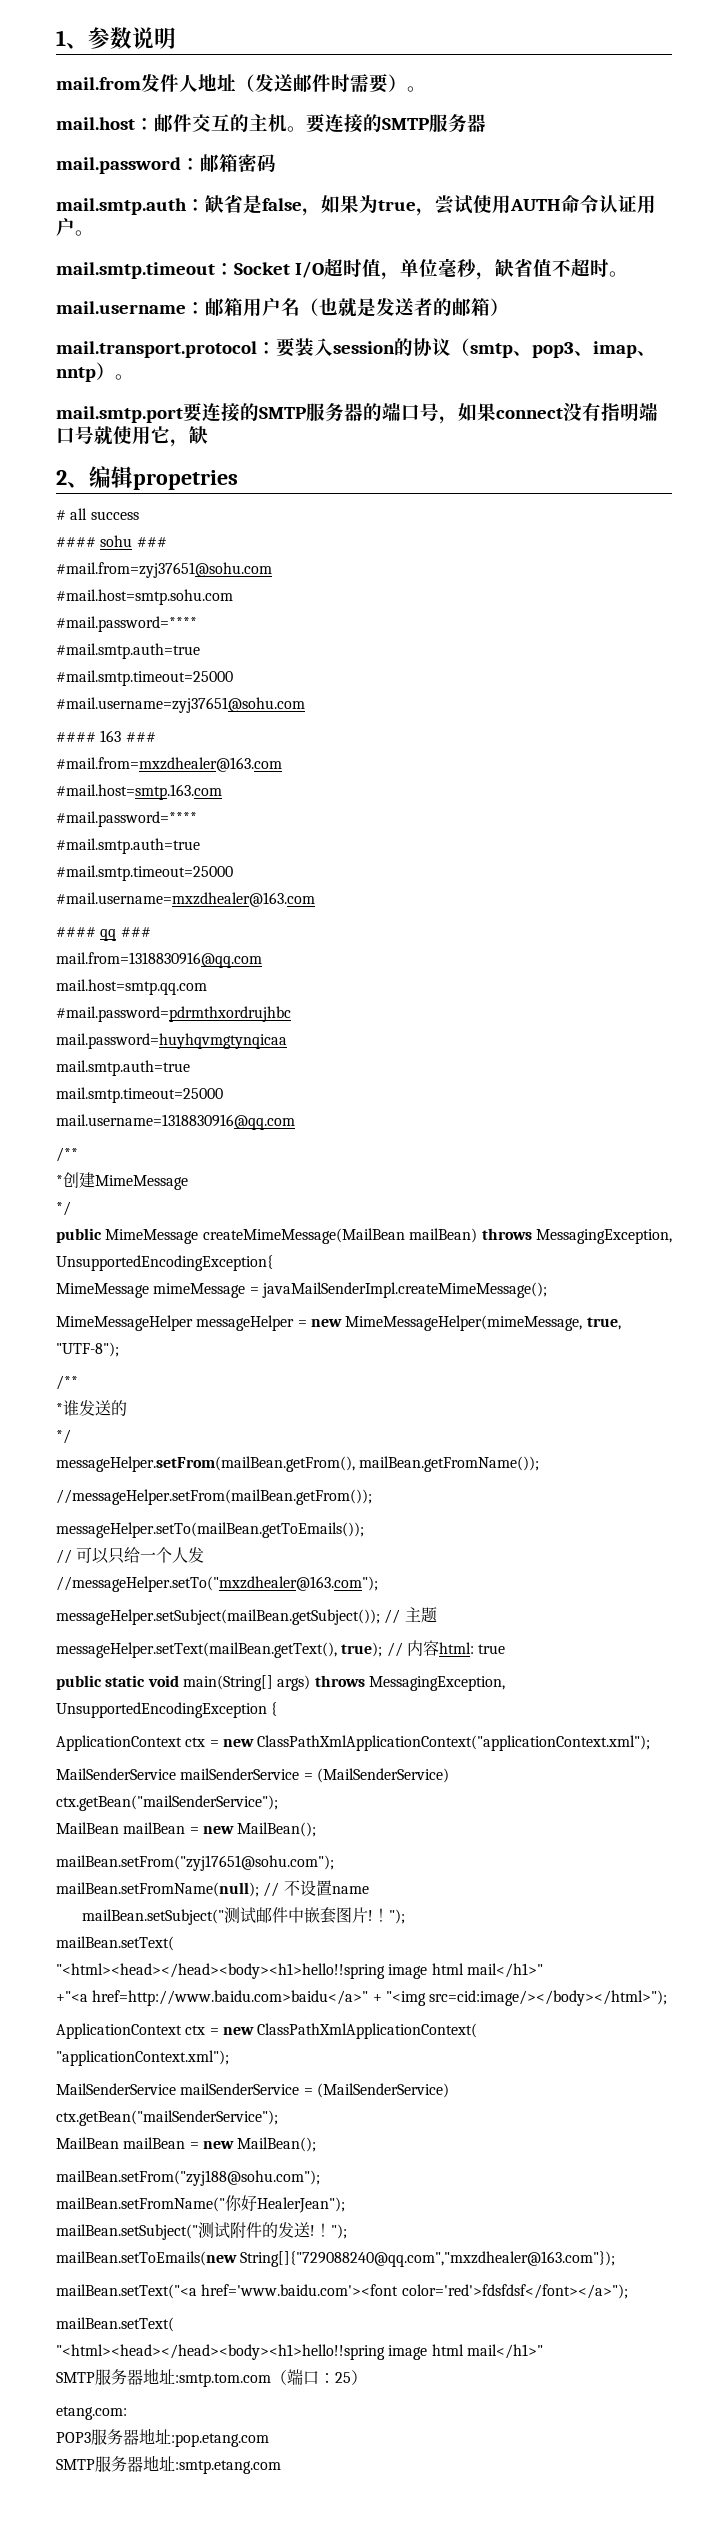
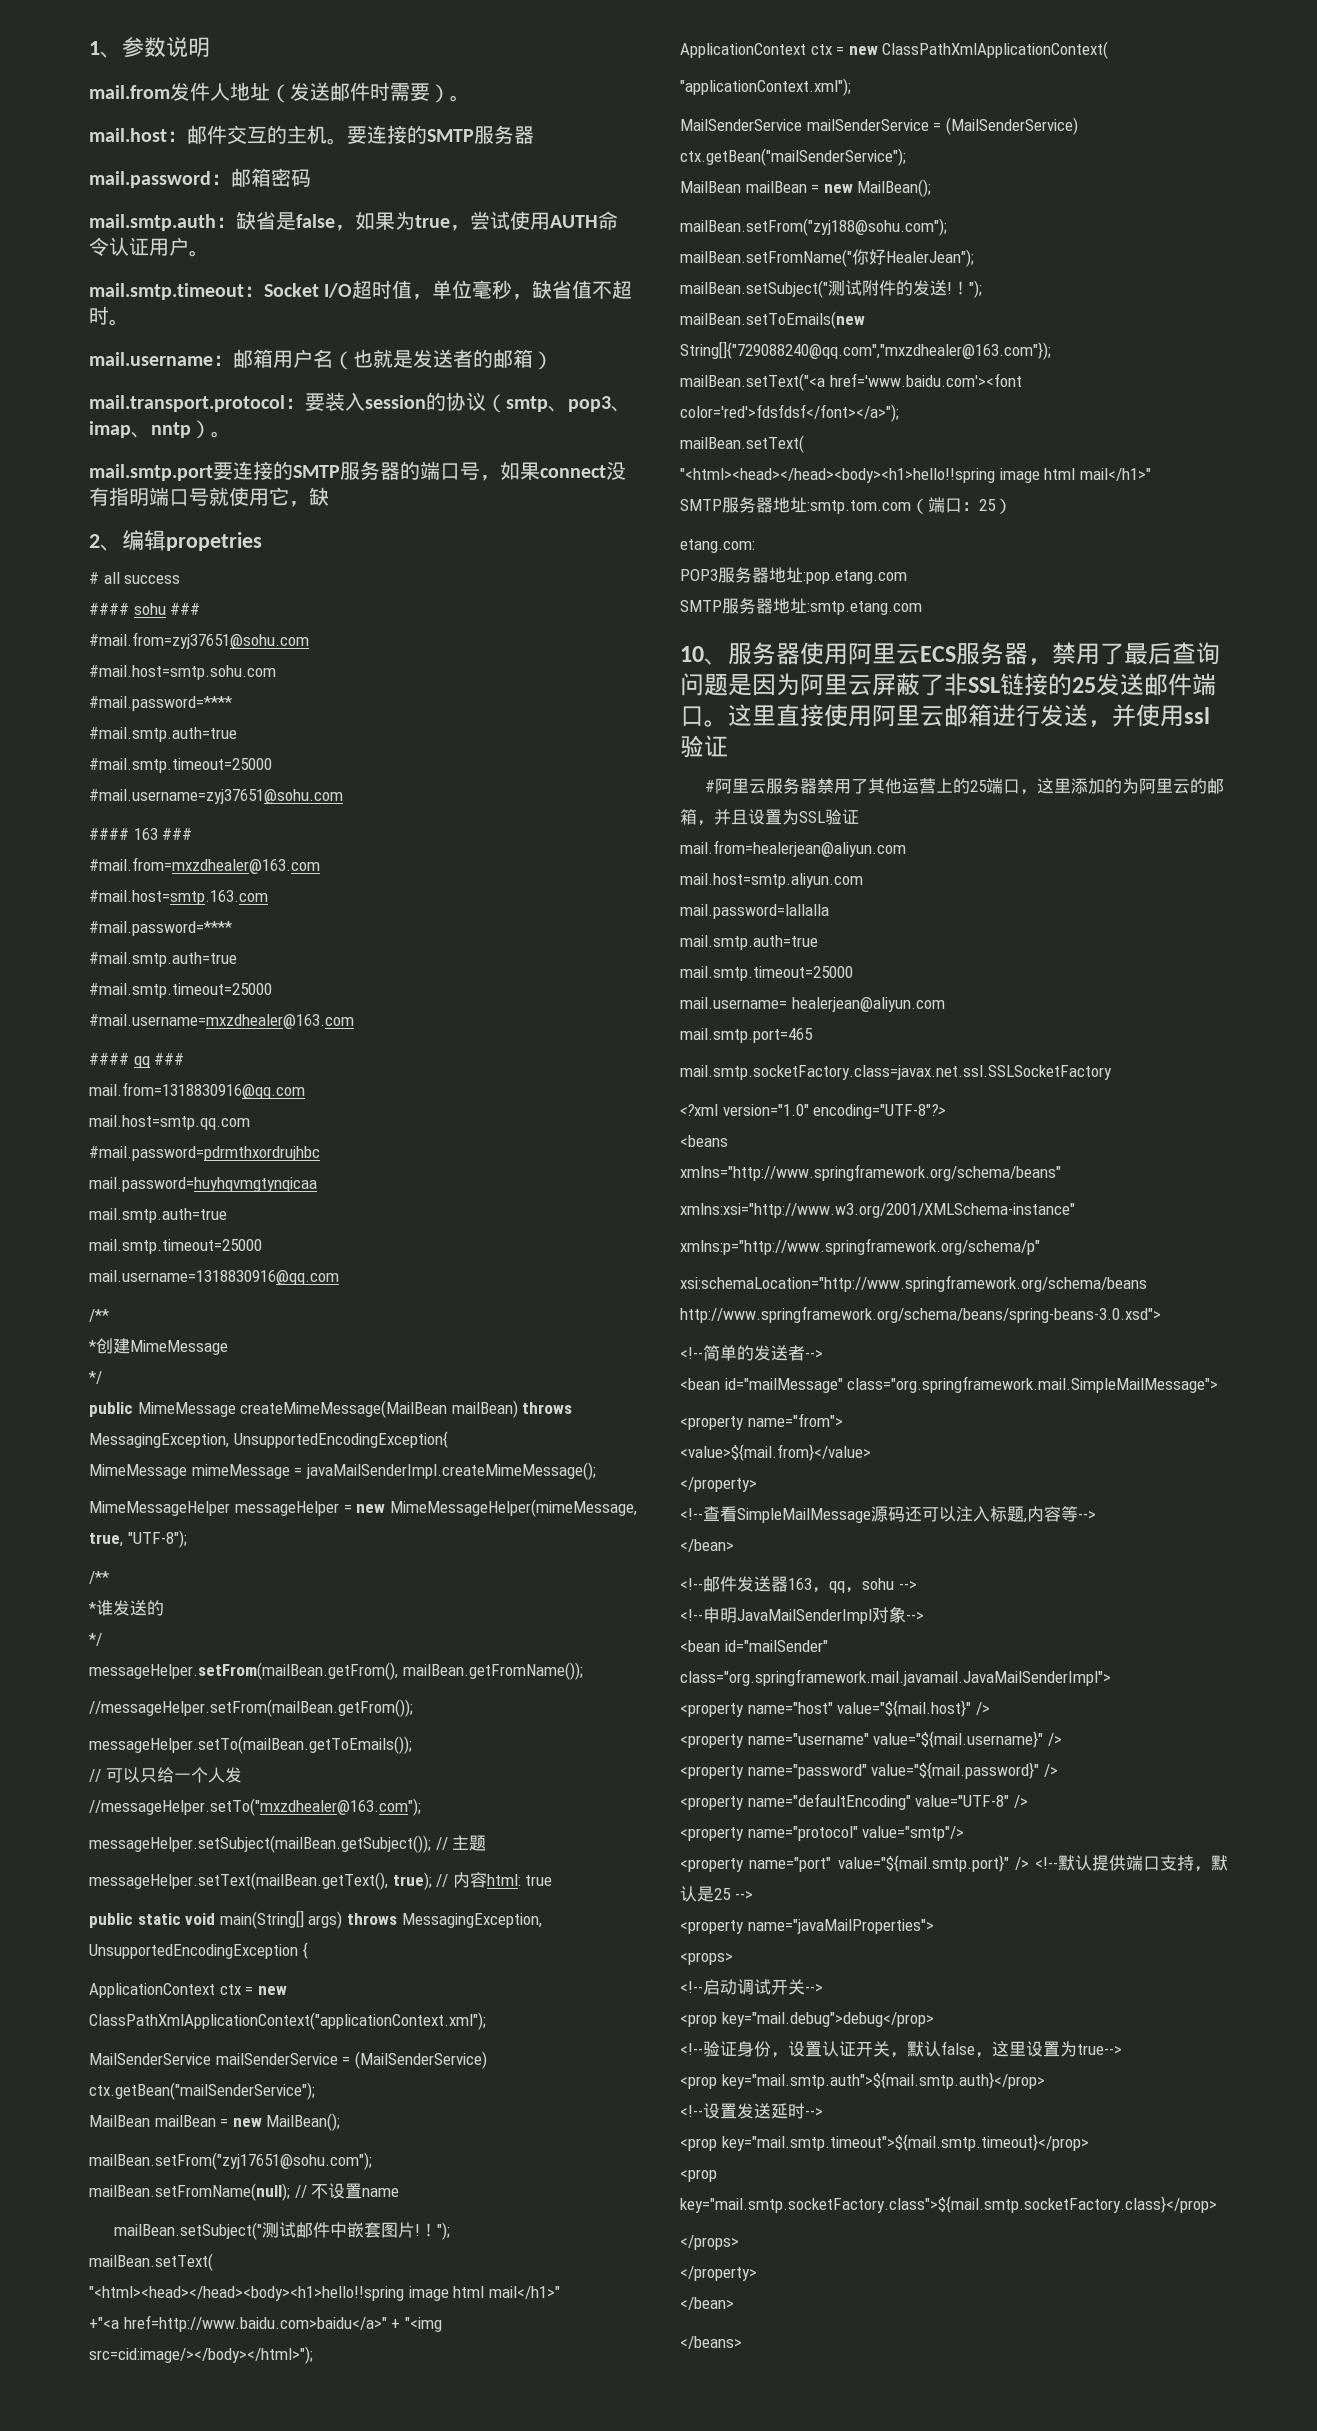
+ 10、服务器使用阿里云ECS服务器，禁用了最后查询问题是因为阿里云屏蔽了非SSL链接的25发送邮件端口。这里直接使用阿里云邮箱进行发送，并使用ssl验证
+ #阿里云服务器禁用了其他运营上的25端口，这里添加的为阿里云的邮箱，并且设置为SSL验证
+ mail.from=healerjean@aliyun.com
+ mail.host=smtp.aliyun.com
+ mail.password=lallalla
+ mail.smtp.auth=true
+ mail.smtp.timeout=25000
+ mail.username= healerjean@aliyun.com
+ mail.smtp.port=465
+ mail.smtp.socketFactory.class=javax.net.ssl.SSLSocketFactory
+ <?xml version="1.0" encoding="UTF-8"?>
+ <beans
+ xmlns="http://www.springframework.org/schema/beans"
+ xmlns:xsi="http://www.w3.org/2001/XMLSchema-instance"
+ xmlns:p="http://www.springframework.org/schema/p"
+ xsi:schemaLocation="http://www.springframework.org/schema/beans http://www.springframework.org/schema/beans/spring-beans-3.0.xsd">
+ <!--简单的发送者-->
+ <bean id="mailMessage" class="org.springframework.mail.SimpleMailMessage">
+ <property name="from">
+ <value>${mail.from}</value>
+ </property>
+ <!--查看SimpleMailMessage源码还可以注入标题,内容等-->
+ </bean>
+ <!--邮件发送器163，qq，sohu -->
+ <!--申明JavaMailSenderImpl对象-->
+ <bean id="mailSender" class="org.springframework.mail.javamail.JavaMailSenderImpl">
+ <property name="host" value="${mail.host}" />
+ <property name="username" value="${mail.username}" />
+ <property name="password" value="${mail.password}" />
+ <property name="defaultEncoding" value="UTF-8" />
+ <property name="protocol" value="smtp"/>
+ <property name="port" value="${mail.smtp.port}" /> <!--默认提供端口支持，默认是25 -->
+ <property name="javaMailProperties">
+ <props>
+ <!--启动调试开关-->
+ <prop key="mail.debug">debug</prop>
+ <!--验证身份，设置认证开关，默认false，这里设置为true-->
+ <prop key="mail.smtp.auth">${mail.smtp.auth}</prop>
+ <!--设置发送延时-->
+ <prop key="mail.smtp.timeout">${mail.smtp.timeout}</prop>
+ <prop key="mail.smtp.socketFactory.class">${mail.smtp.socketFactory.class}</prop>
+ </props>
+ </property>
+ </bean>
+ </beans>

